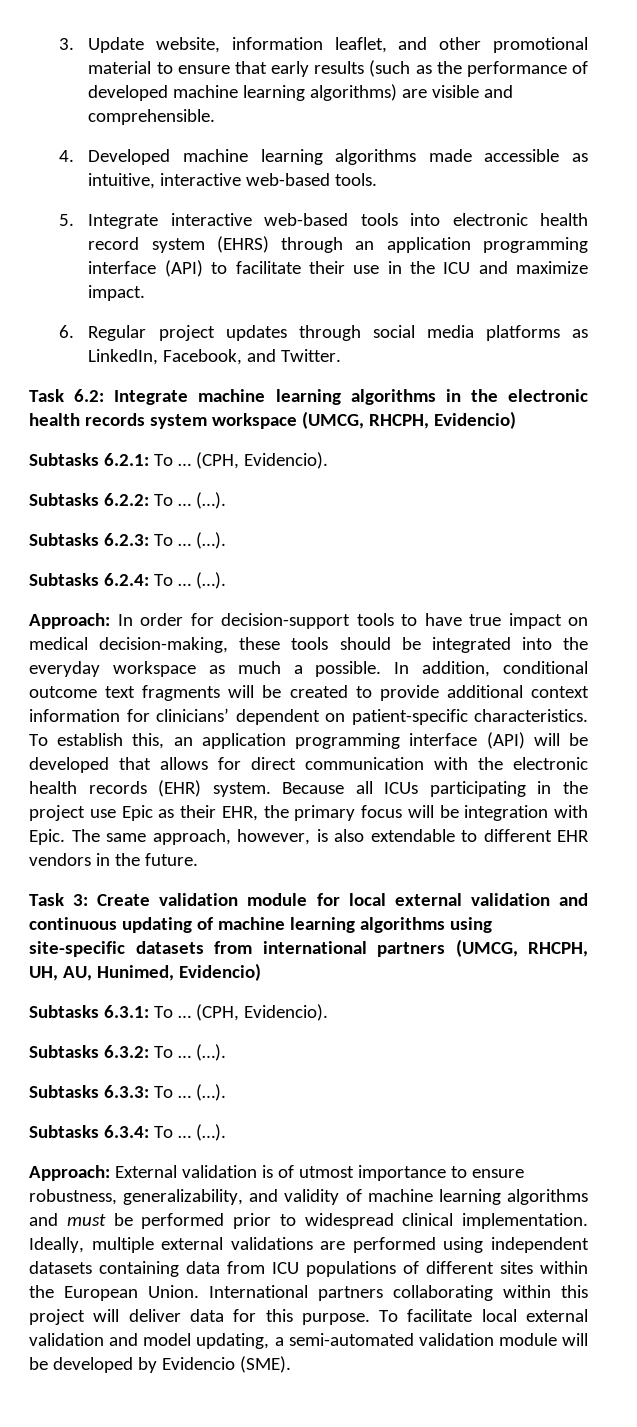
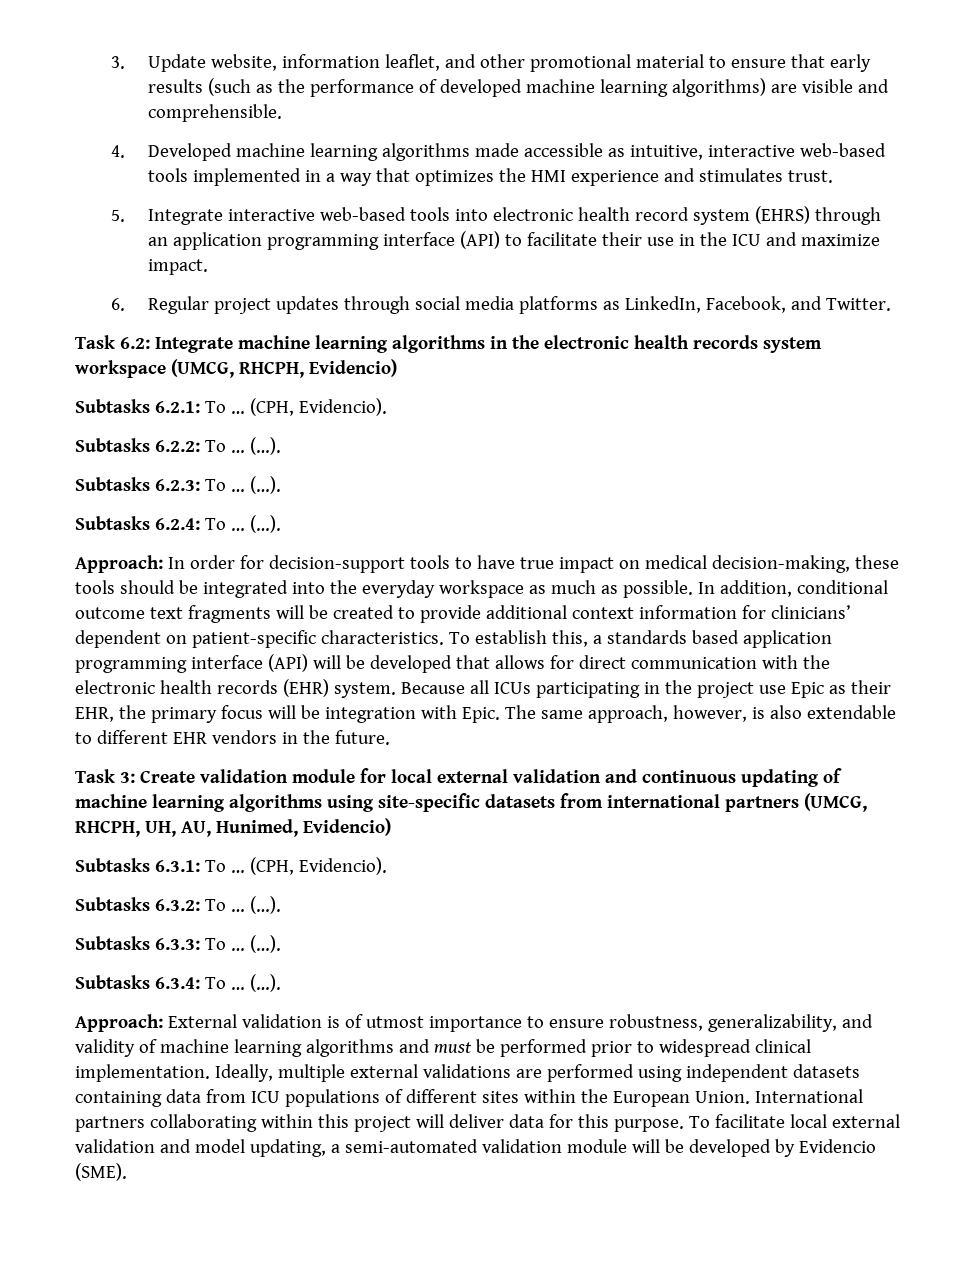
- 4. Developed machine learning algorithms made accessible as intuitive, interactive web-based tools.
+ 4. Developed machine learning algorithms made accessible as intuitive, interactive web-based tools implemented in a way that optimizes the HMI experience and stimulates trust.
- Approach: In order for decision-support tools to have true impact on medical decision-making, these tools should be integrated into the everyday workspace as much a possible.
+ Approach: In order for decision-support tools to have true impact on medical decision-making, these tools should be integrated into the everyday workspace as much as possible.
- To establish this, an application programming interface (API) will be developed that allows for direct communication with the electronic health records (EHR) system.
+ To establish this, a standards based application programming interface (API) will be developed that allows for direct communication with the electronic health records (EHR) system.

